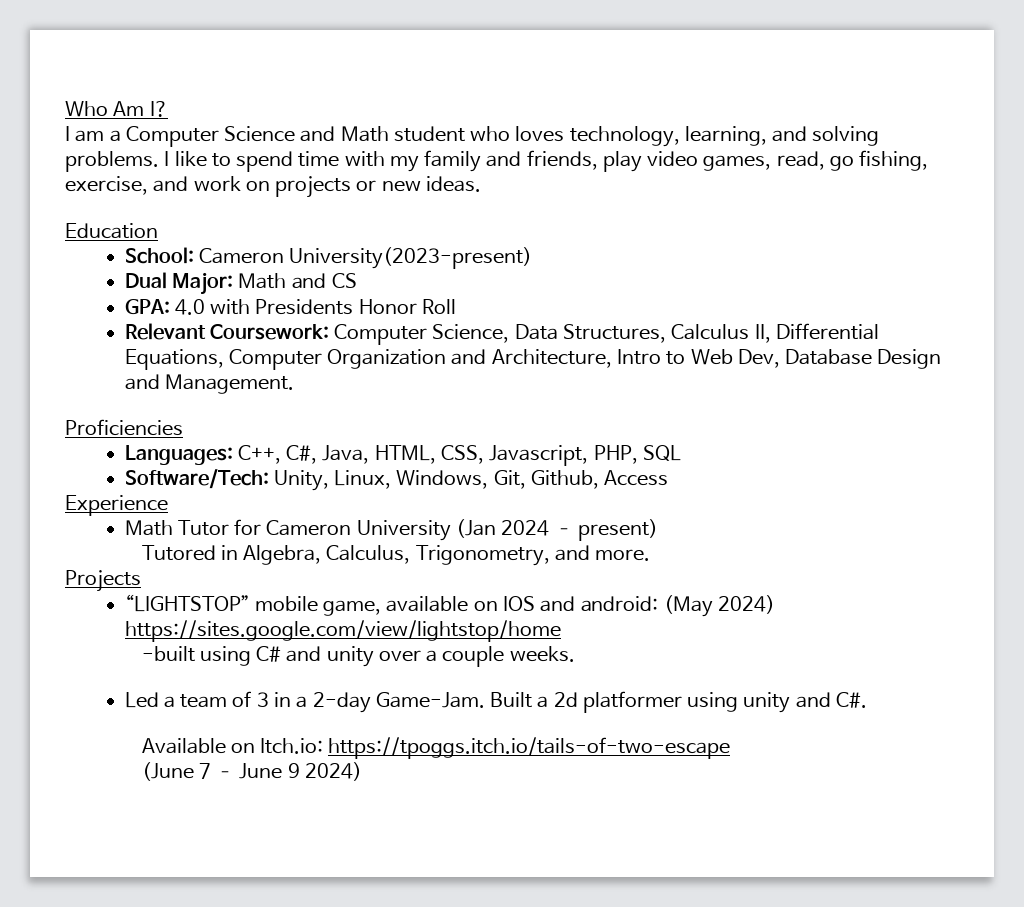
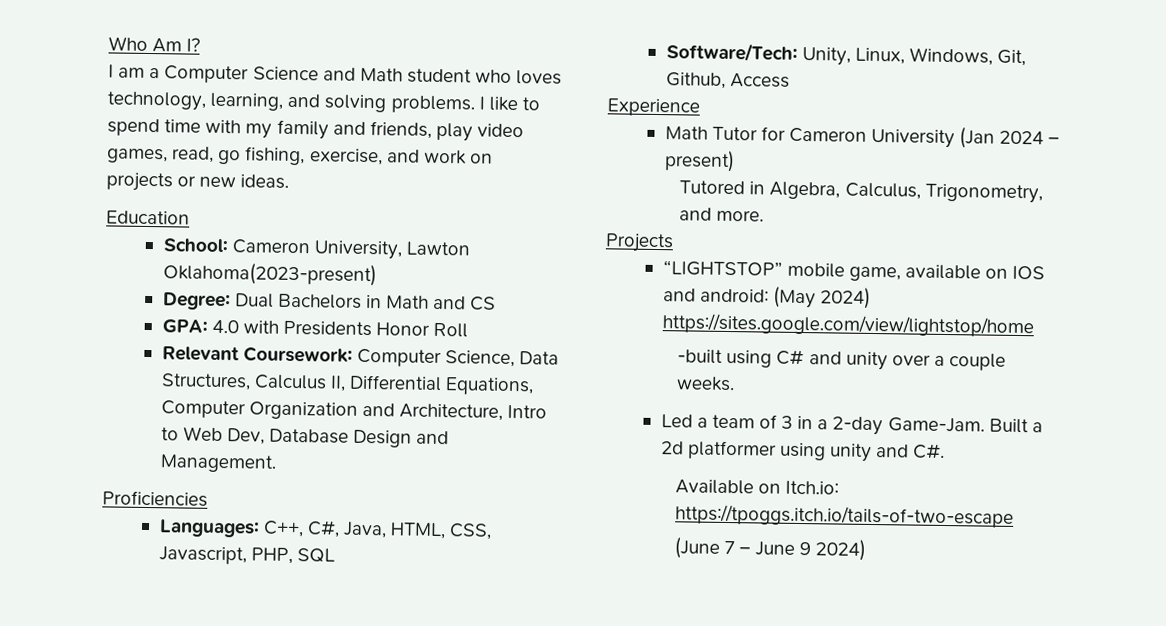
- School: Cameron University(2023-present)
- Dual Major: Math and CS
+ School: Cameron University, Lawton Oklahoma(2023-present)
+ Degree: Dual Bachelors in Math and CS

